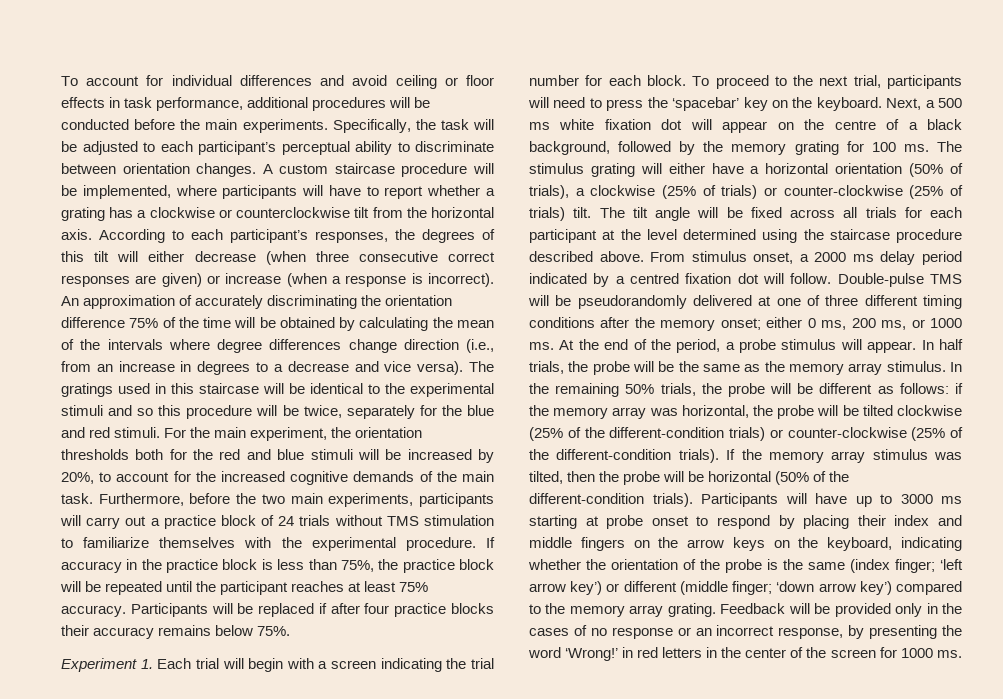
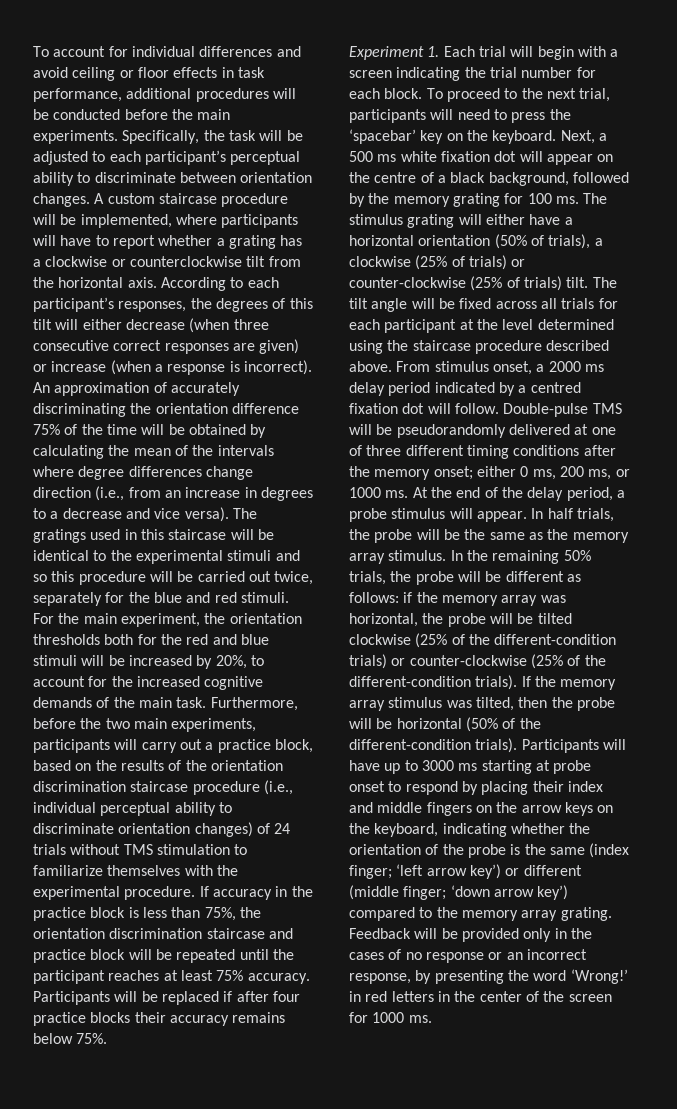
- The gratings used in this staircase will be identical to the experimental stimuli and so this procedure will be twice, separately for the blue and red stimuli.
+ The gratings used in this staircase will be identical to the experimental stimuli and so this procedure will be carried out twice, separately for the blue and red stimuli.
- Furthermore, before the two main experiments, participants will carry out a practice block of 24 trials without TMS stimulation to familiarize themselves with the experimental procedure.
+ Furthermore, before the two main experiments, participants will carry out a practice block, based on the results of the orientation discrimination staircase procedure (i.e., individual perceptual ability to discriminate orientation changes) of 24 trials without TMS stimulation to familiarize themselves with the experimental procedure.
- If accuracy in the practice block is less than 75%, the practice block will be repeated until the participant reaches at least 75% accuracy.
+ If accuracy in the practice block is less than 75%, the orientation discrimination staircase and practice block will be repeated until the participant reaches at least 75% accuracy.
- At the end of the period, a probe stimulus will appear.
+ At the end of the delay period, a probe stimulus will appear.

